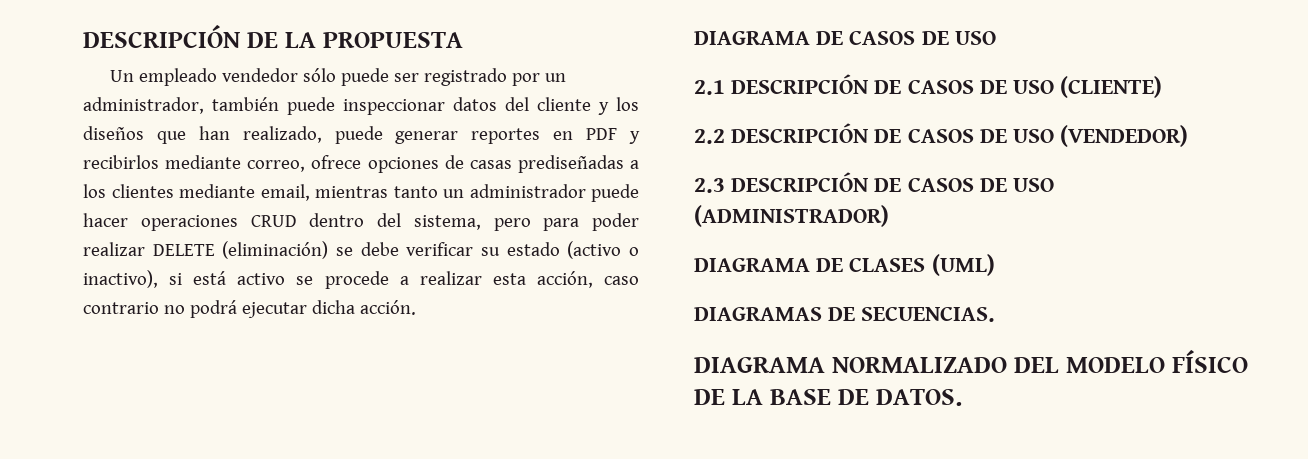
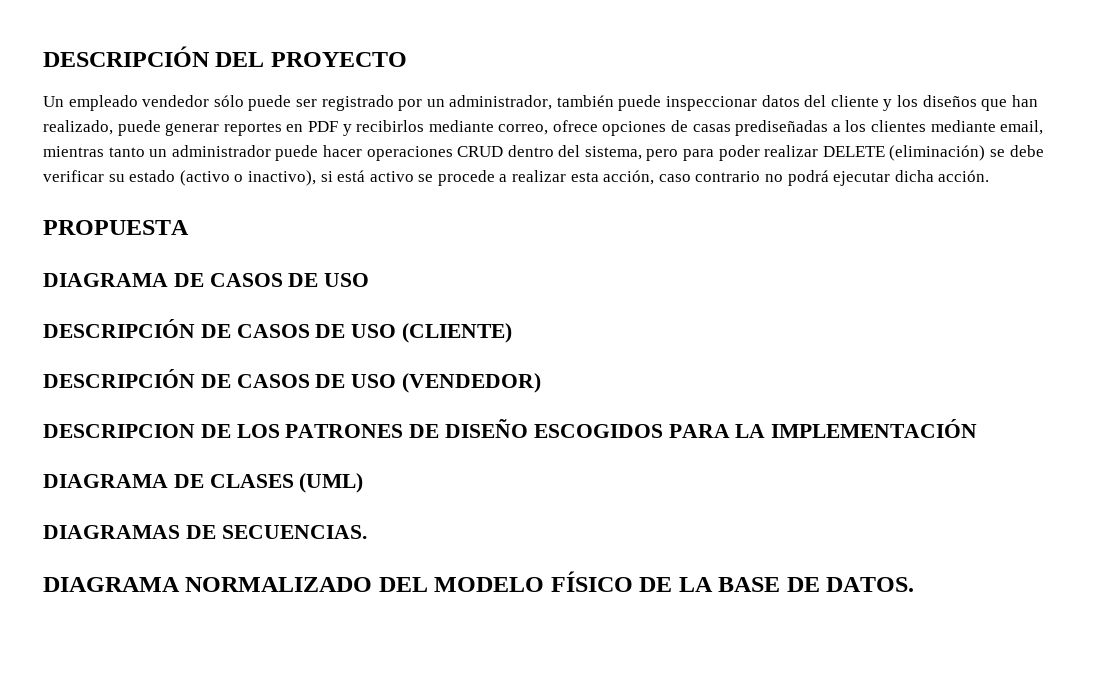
- DESCRIPCIÓN DE LA PROPUESTA
+ DESCRIPCIÓN DEL PROYECTO
+ PROPUESTA
- 2.1 DESCRIPCIÓN DE CASOS DE USO (CLIENTE)
+ DESCRIPCIÓN DE CASOS DE USO (CLIENTE)
- 2.2 DESCRIPCIÓN DE CASOS DE USO (VENDEDOR)
+ DESCRIPCIÓN DE CASOS DE USO (VENDEDOR)
- 2.3 DESCRIPCIÓN DE CASOS DE USO (ADMINISTRADOR)
+ DESCRIPCION DE LOS PATRONES DE DISEÑO ESCOGIDOS PARA LA IMPLEMENTACIÓN

